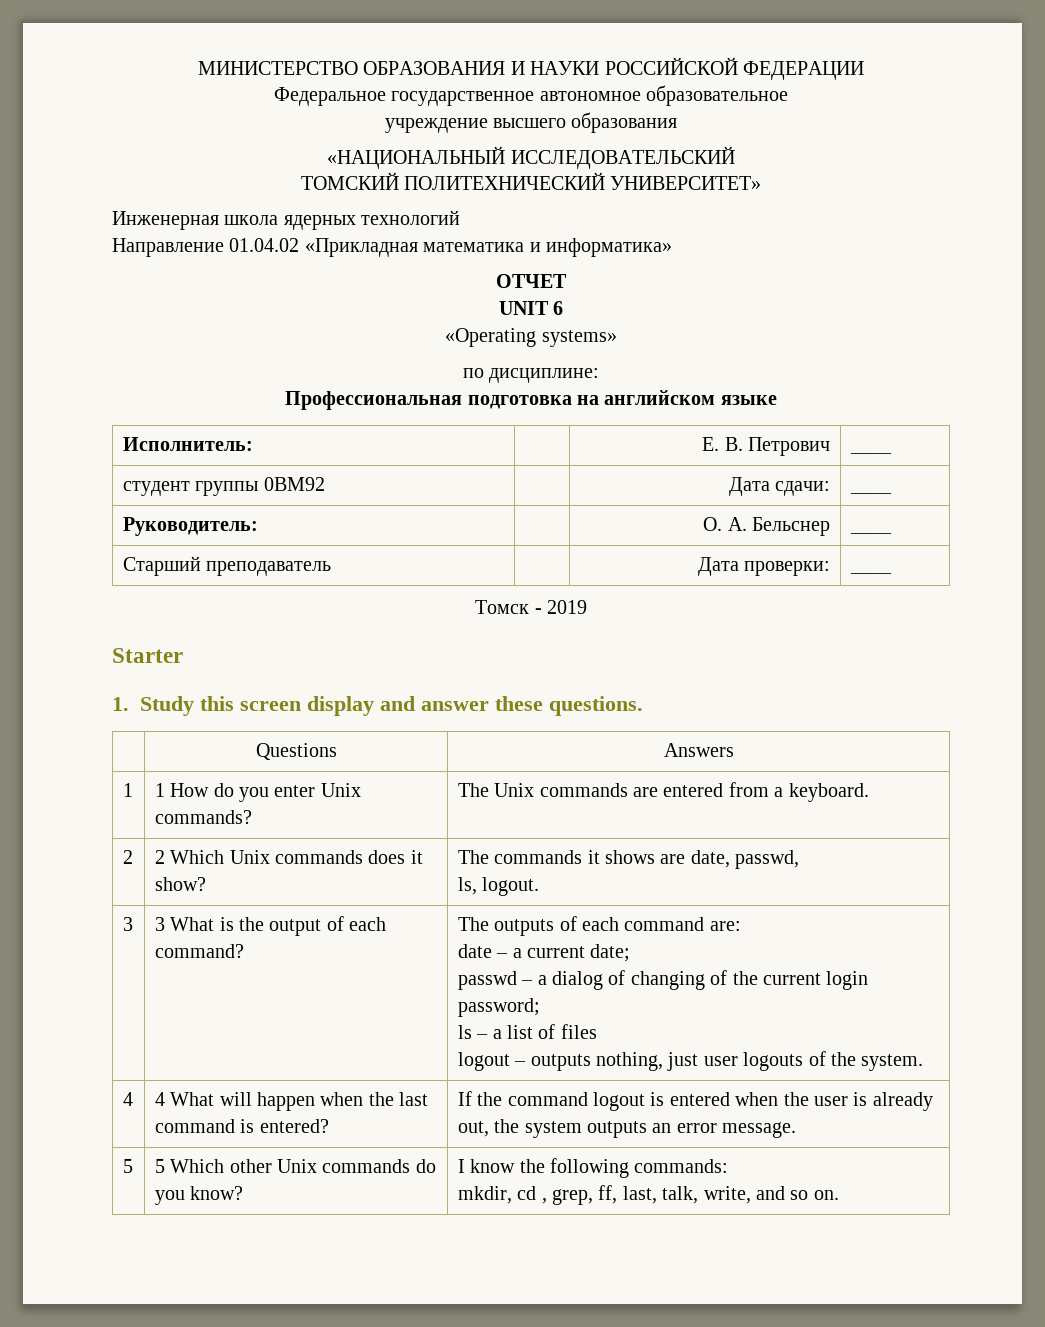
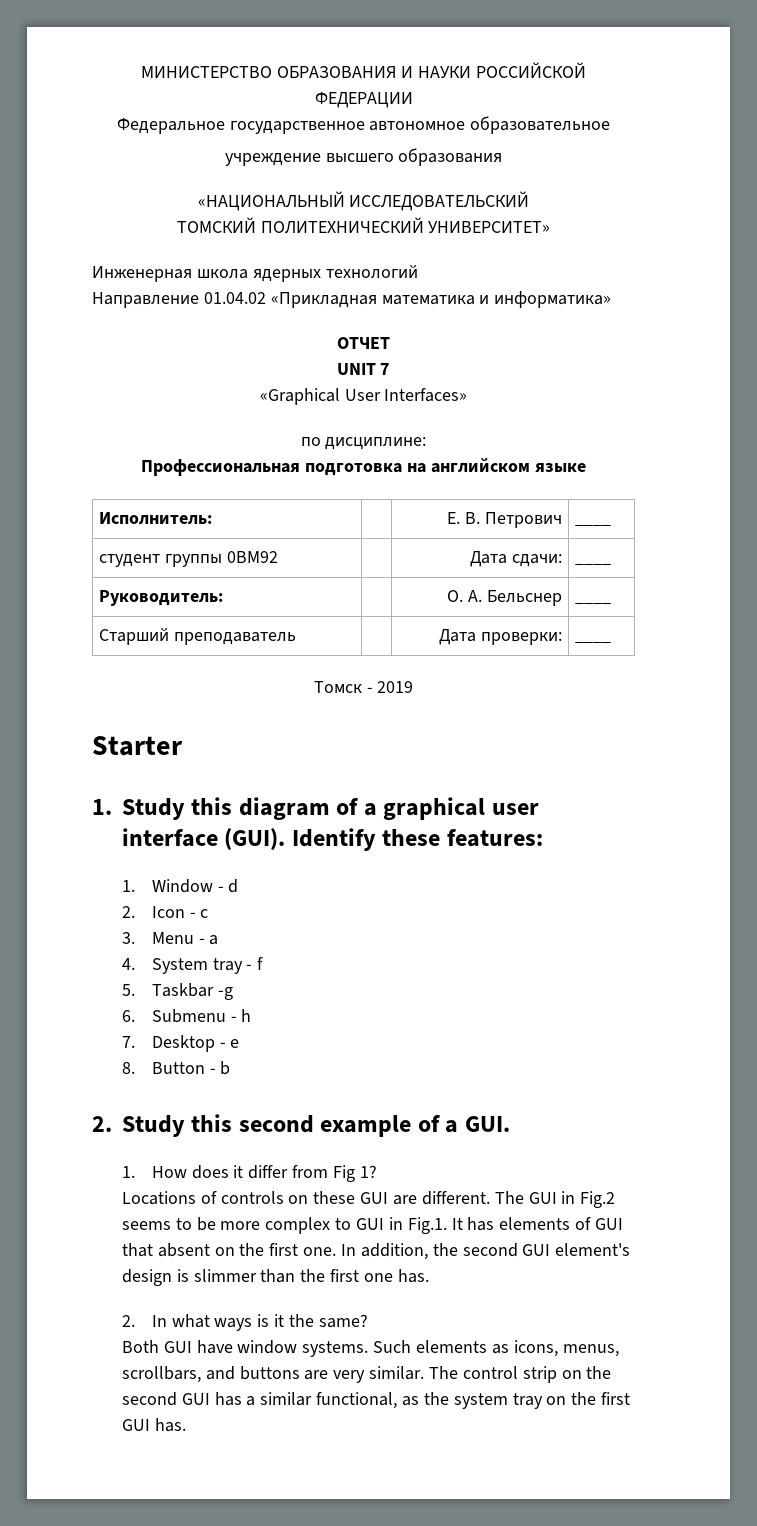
- UNIT 6
- «Operating systems»
+ UNIT 7
+ «Graphical User Interfaces»
- 1. Study this screen display and answer these questions.
- | Questions | Answers
- 1 | 1 How do you enter Unix commands? | The Unix commands are entered from a keyboard.
- 2 | 2 Which Unix commands does it show? | The commands it shows are date, passwd,
- ls, logout.
- 3 | 3 What is the output of each command? | The outputs of each command are:
- date – a current date;
- passwd – a dialog of changing of the current login password;
- ls – a list of files
- logout – outputs nothing, just user logouts of the system.
- 4 | 4 What will happen when the last command is entered? | If the command logout is entered when the user is already out, the system outputs an error message.
- 5 | 5 Which other Unix commands do you know? | I know the following commands:
- mkdir, cd , grep, ff, last, talk, write, and so on.
+ 1. Study this diagram of a graphical user interface (GUI). Identify these features:
+ 1. Window - d
+ 2. Icon - c
+ 3. Menu - a
+ 4. System tray - f
+ 5. Taskbar -g
+ 6. Submenu - h
+ 7. Desktop - e
+ 8. Button - b
+ 2. Study this second example of a GUI.
+ 1. How does it differ from Fig 1?
+ Locations of controls on these GUI are different. The GUI in Fig.2 seems to be more complex to GUI in Fig.1. It has elements of GUI that absent on the first one. In addition, the second GUI element's design is slimmer than the first one has.
+ 2. In what ways is it the same?
+ Both GUI have window systems. Such elements as icons, menus, scrollbars, and buttons are very similar. The control strip on the second GUI has a similar functional, as the system tray on the first GUI has.

